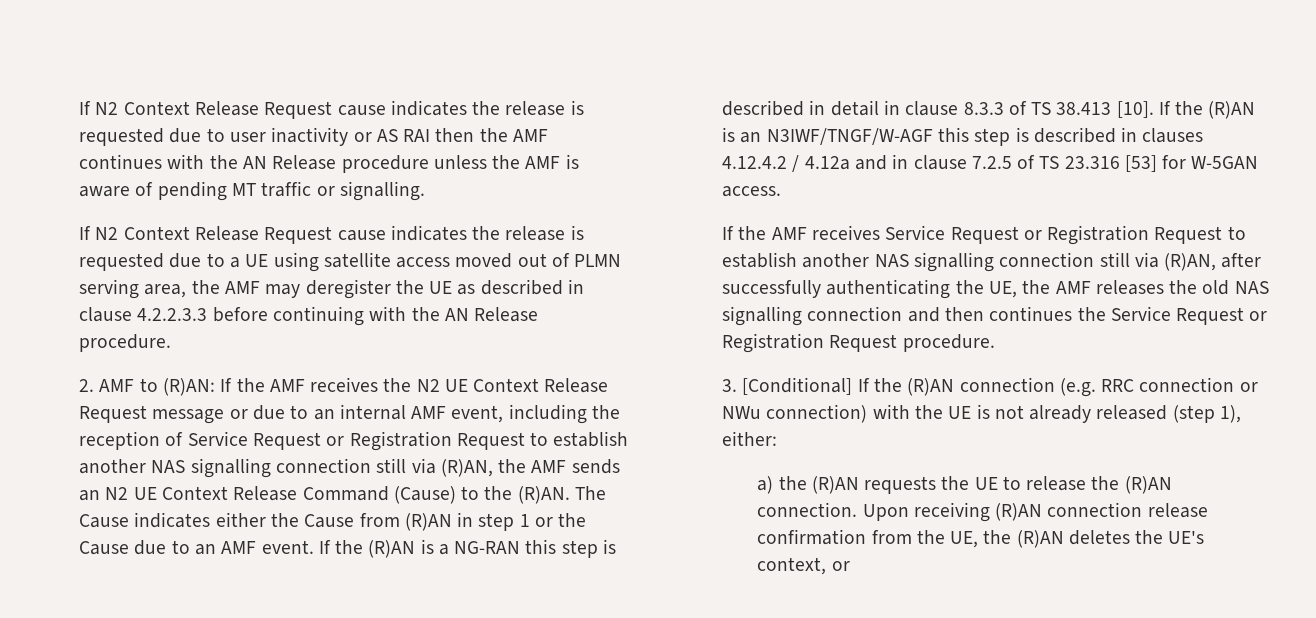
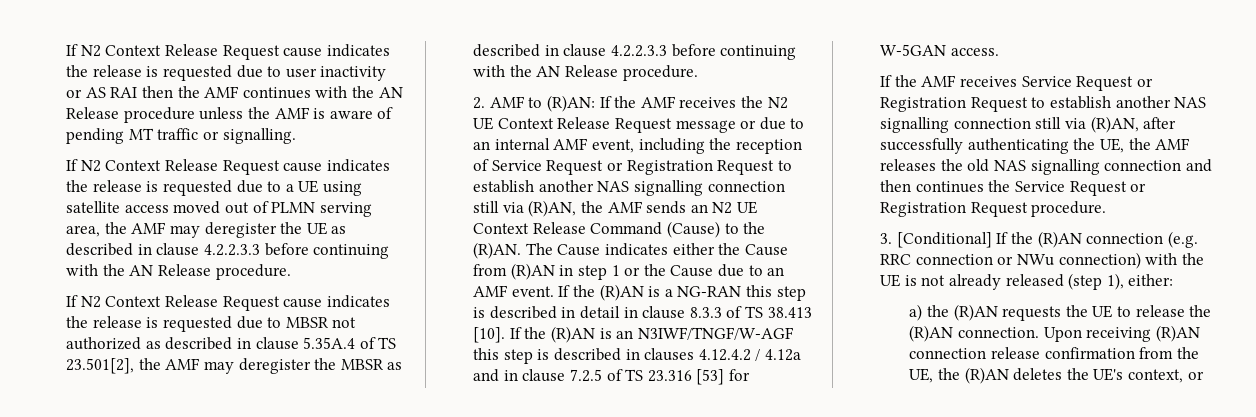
+ If N2 Context Release Request cause indicates the release is requested due to MBSR not authorized as described in clause 5.35A.4 of TS 23.501[2], the AMF may deregister the MBSR as described in clause 4.2.2.3.3 before continuing with the AN Release procedure.

